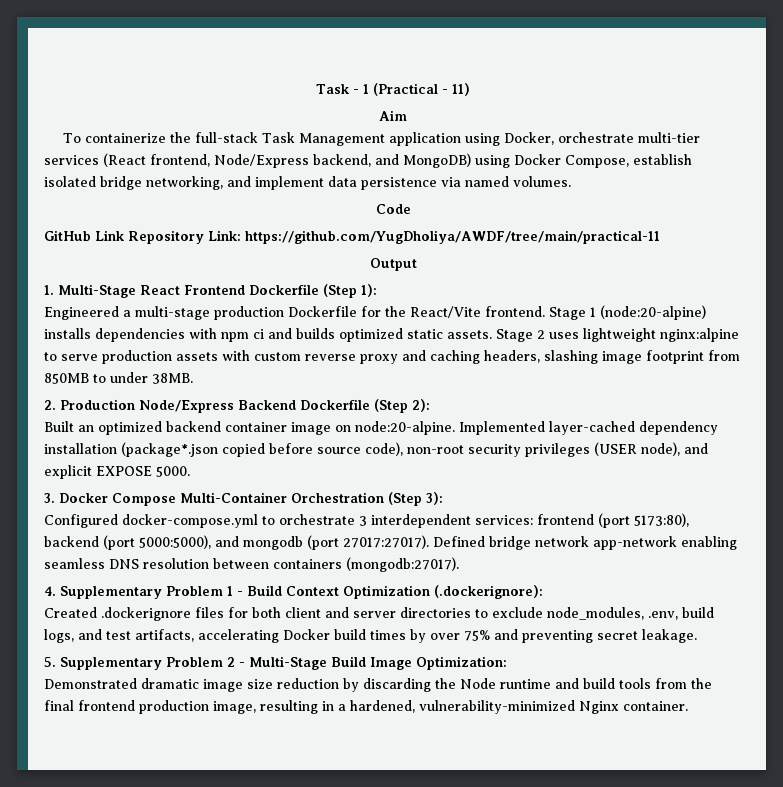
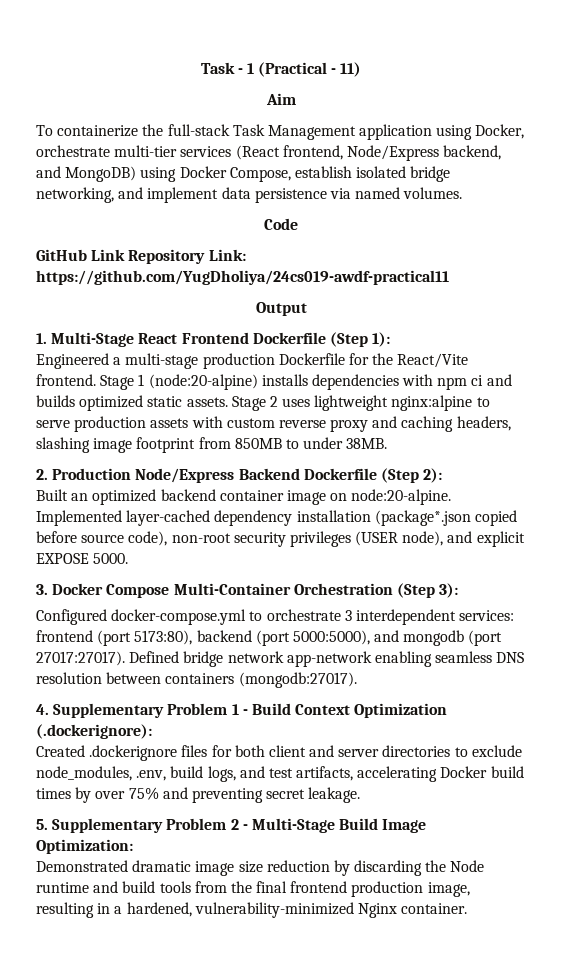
- GitHub Link Repository Link: https://github.com/YugDholiya/AWDF/tree/main/practical-11
+ GitHub Link Repository Link: https://github.com/YugDholiya/24cs019-awdf-practical11

